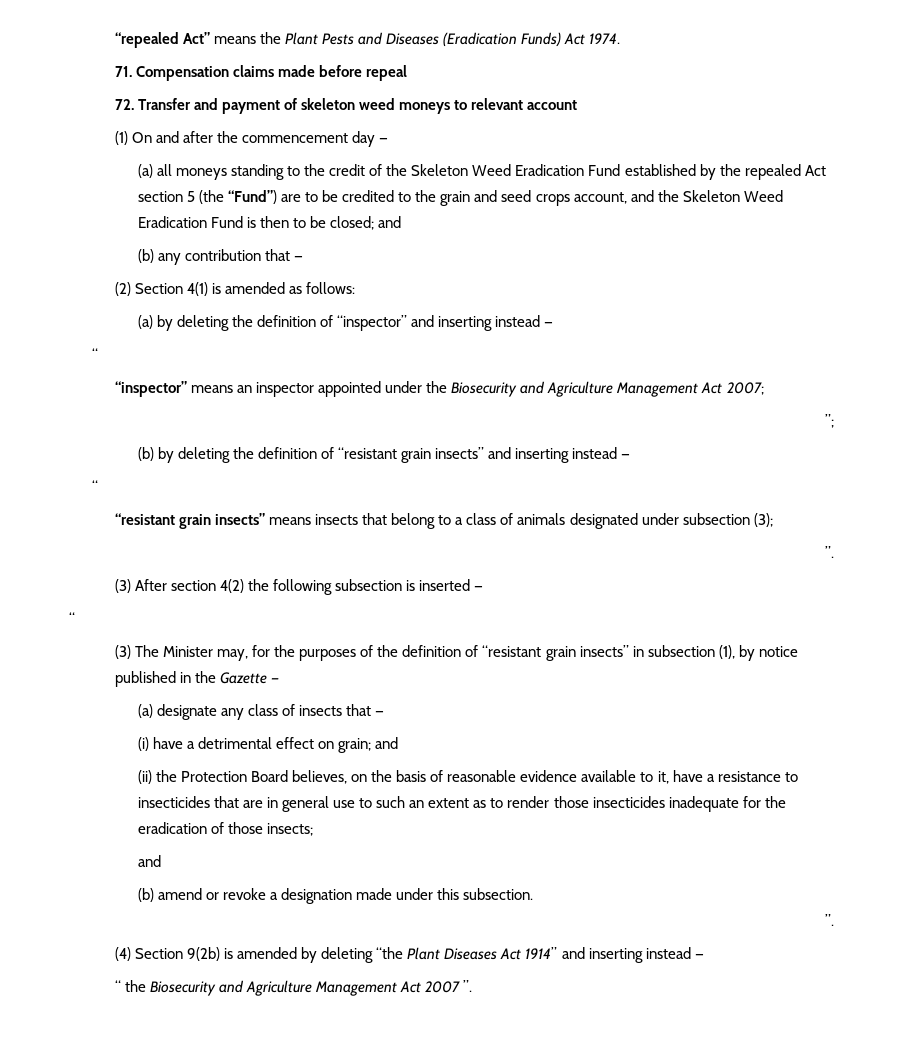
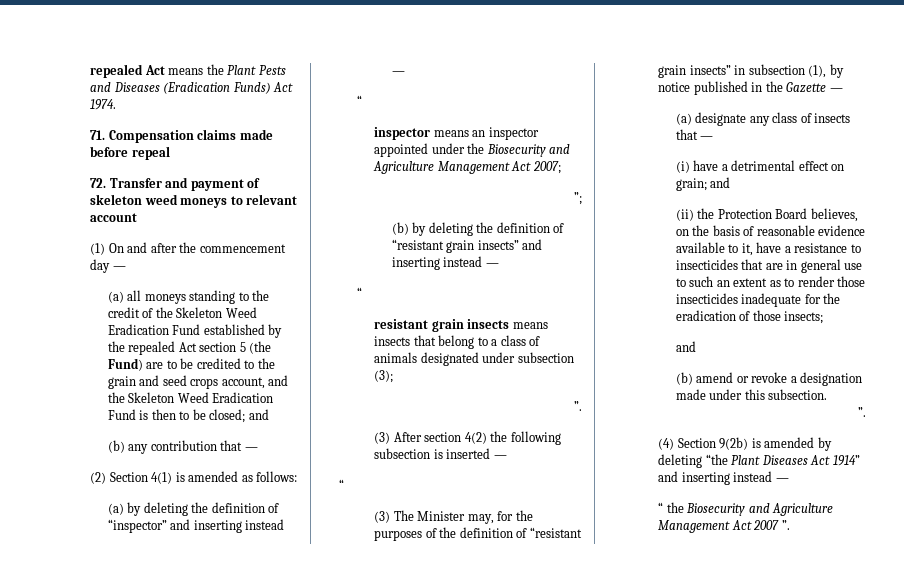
- “repealed Act” means the Plant Pests and Diseases (Eradication Funds) Act 1974.
+ repealed Act means the Plant Pests and Diseases (Eradication Funds) Act 1974.
- (a) all moneys standing to the credit of the Skeleton Weed Eradication Fund established by the repealed Act section 5 (the “Fund”) are to be credited to the grain and seed crops account, and the Skeleton Weed Eradication Fund is then to be closed; and
+ (a) all moneys standing to the credit of the Skeleton Weed Eradication Fund established by the repealed Act section 5 (the Fund) are to be credited to the grain and seed crops account, and the Skeleton Weed Eradication Fund is then to be closed; and
- “inspector” means an inspector appointed under the Biosecurity and Agriculture Management Act 2007;
+ inspector means an inspector appointed under the Biosecurity and Agriculture Management Act 2007;
- “resistant grain insects” means insects that belong to a class of animals designated under subsection (3);
+ resistant grain insects means insects that belong to a class of animals designated under subsection (3);

